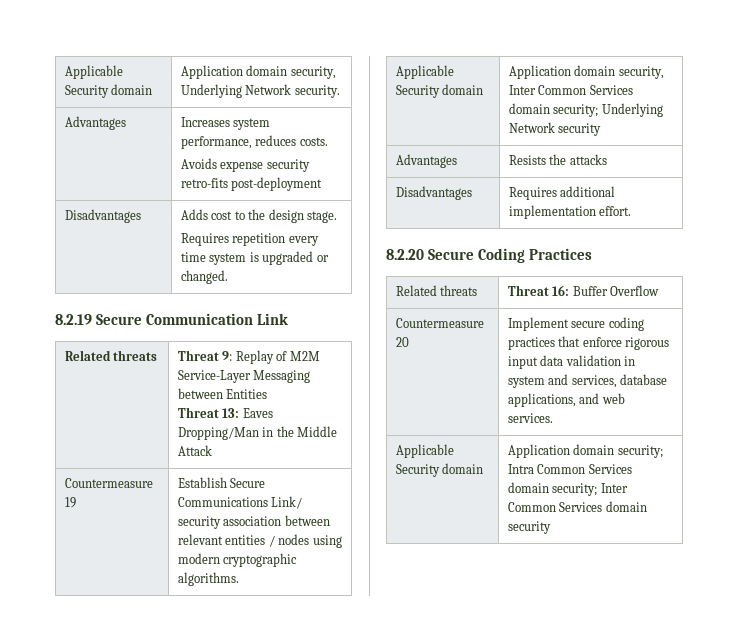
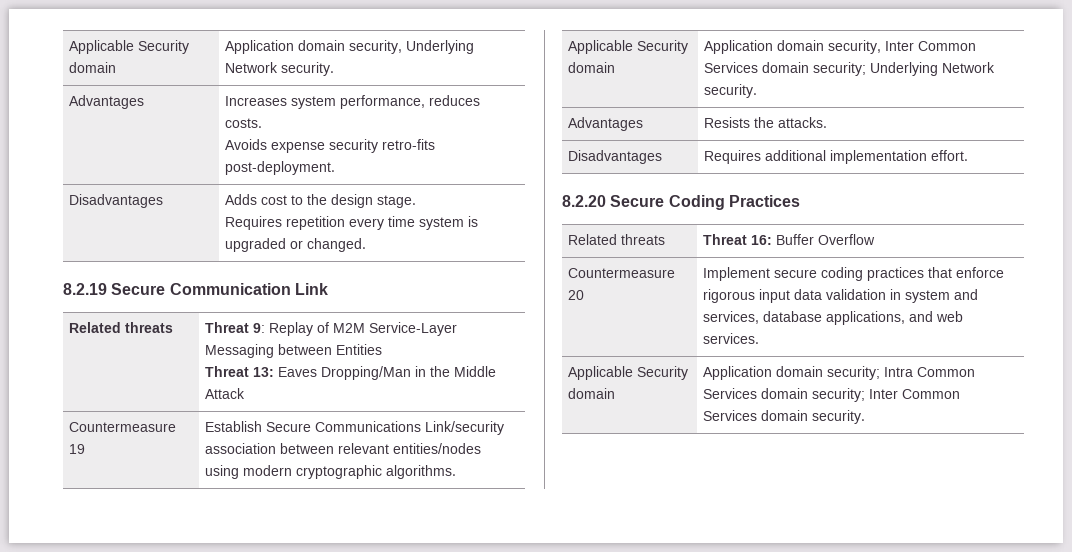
  Advantages | Increases system performance, reduces costs.
- Avoids expense security retro-fits post-deployment
+ Avoids expense security retro-fits post-deployment.
- Countermeasure 19 | Establish Secure Communications Link/ security association between relevant entities / nodes using modern cryptographic algorithms.
+ Countermeasure 19 | Establish Secure Communications Link/security association between relevant entities/nodes using modern cryptographic algorithms.
- Applicable Security domain | Application domain security, Inter Common Services domain security; Underlying Network security
+ Applicable Security domain | Application domain security, Inter Common Services domain security; Underlying Network security.
- Advantages | Resists the attacks
+ Advantages | Resists the attacks.
- Applicable Security domain | Application domain security; Intra Common Services domain security; Inter Common Services domain security
+ Applicable Security domain | Application domain security; Intra Common Services domain security; Inter Common Services domain security.

